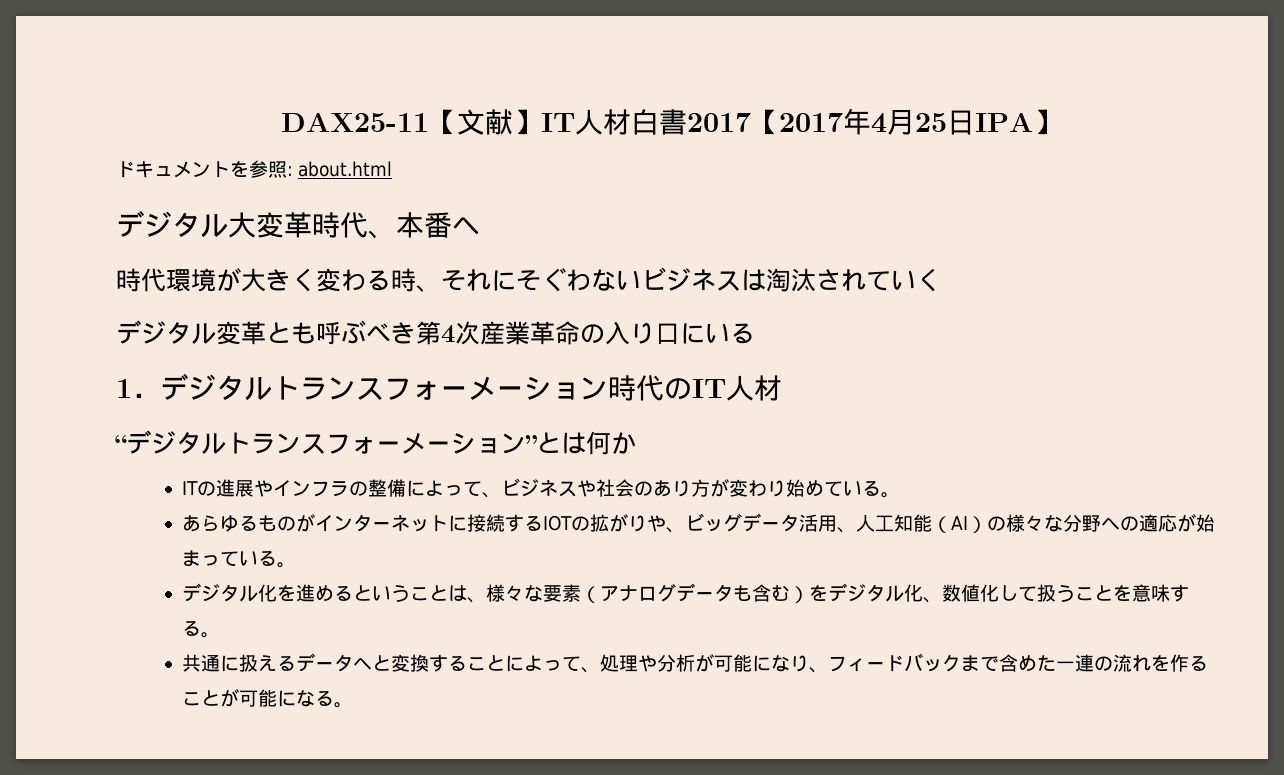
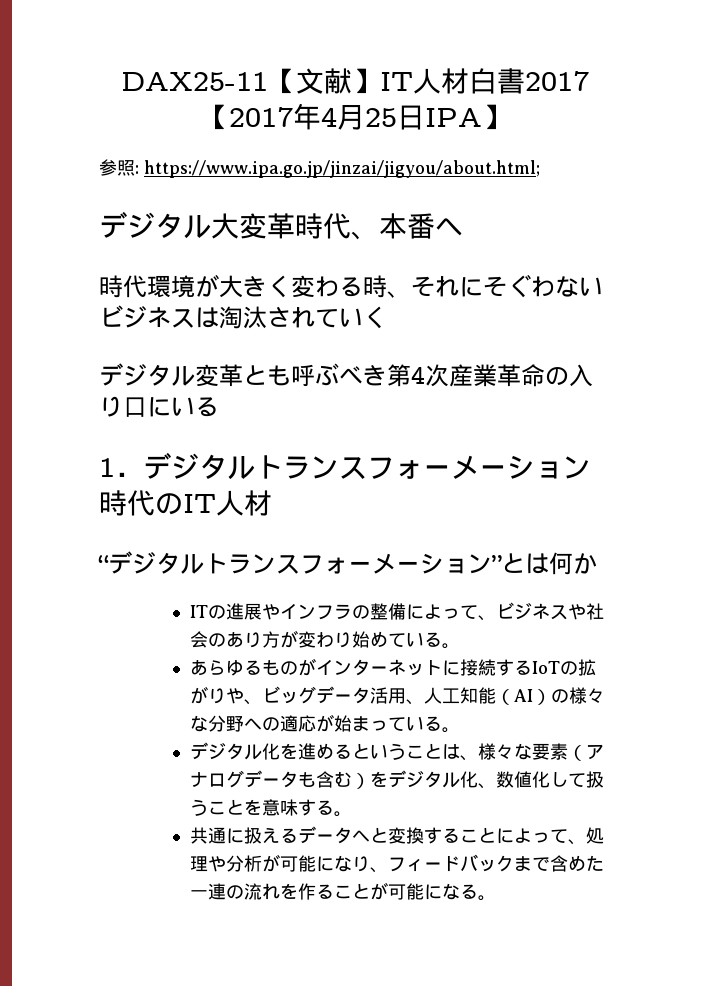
- ドキュメントを参照: about.html
+ 参照: https://www.ipa.go.jp/jinzai/jigyou/about.html;
- あらゆるものがインターネットに接続するIOTの拡がりや、ビッグデータ活用、人工知能（AI）の様々な分野への適応が始まっている。
+ あらゆるものがインターネットに接続するIoTの拡がりや、ビッグデータ活用、人工知能（AI）の様々な分野への適応が始まっている。

